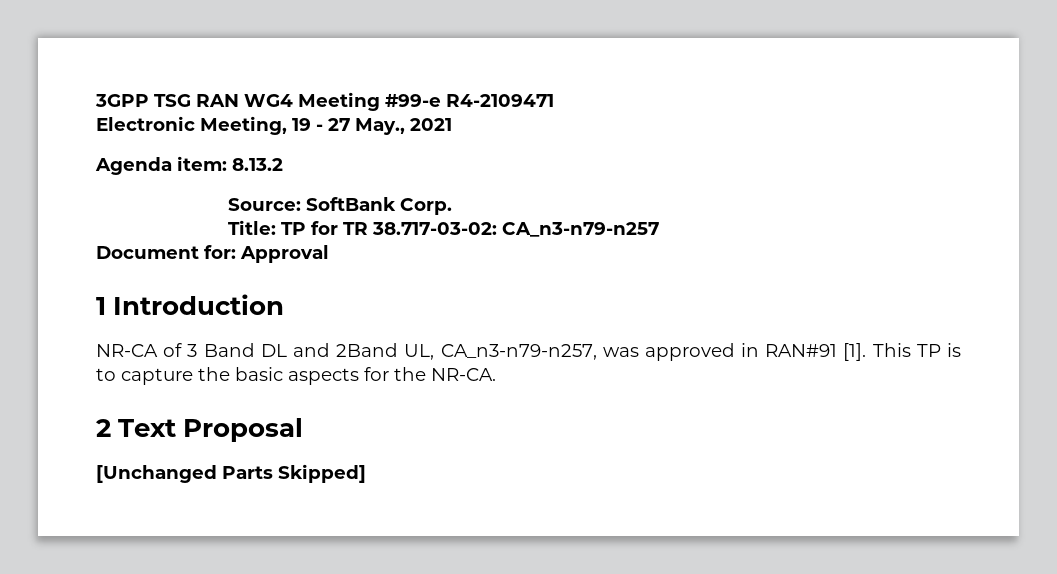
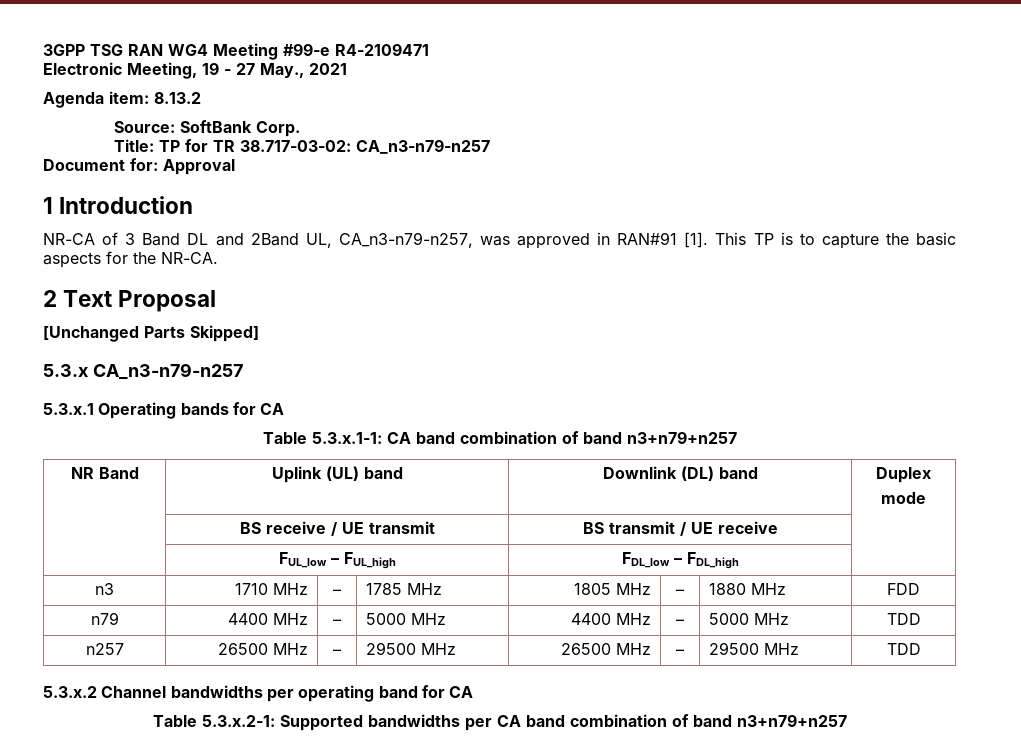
+ 5.3.x CA_n3-n79-n257
+ 5.3.x.1 Operating bands for CA
+ Table 5.3.x.1-1: CA band combination of band n3+n79+n257
+ NR Band | Uplink (UL) band | Downlink (DL) band | Duplex
+ mode
+ | BS receive / UE transmit | BS transmit / UE receive |
+ | FUL_low – FUL_high | FDL_low – FDL_high |
+ n3 | 1710 MHz | – | 1785 MHz | 1805 MHz | – | 1880 MHz | FDD
+ n79 | 4400 MHz | – | 5000 MHz | 4400 MHz | – | 5000 MHz | TDD
+ n257 | 26500 MHz | – | 29500 MHz | 26500 MHz | – | 29500 MHz | TDD
+ 5.3.x.2 Channel bandwidths per operating band for CA
+ Table 5.3.x.2-1: Supported bandwidths per CA band combination of band n3+n79+n257

